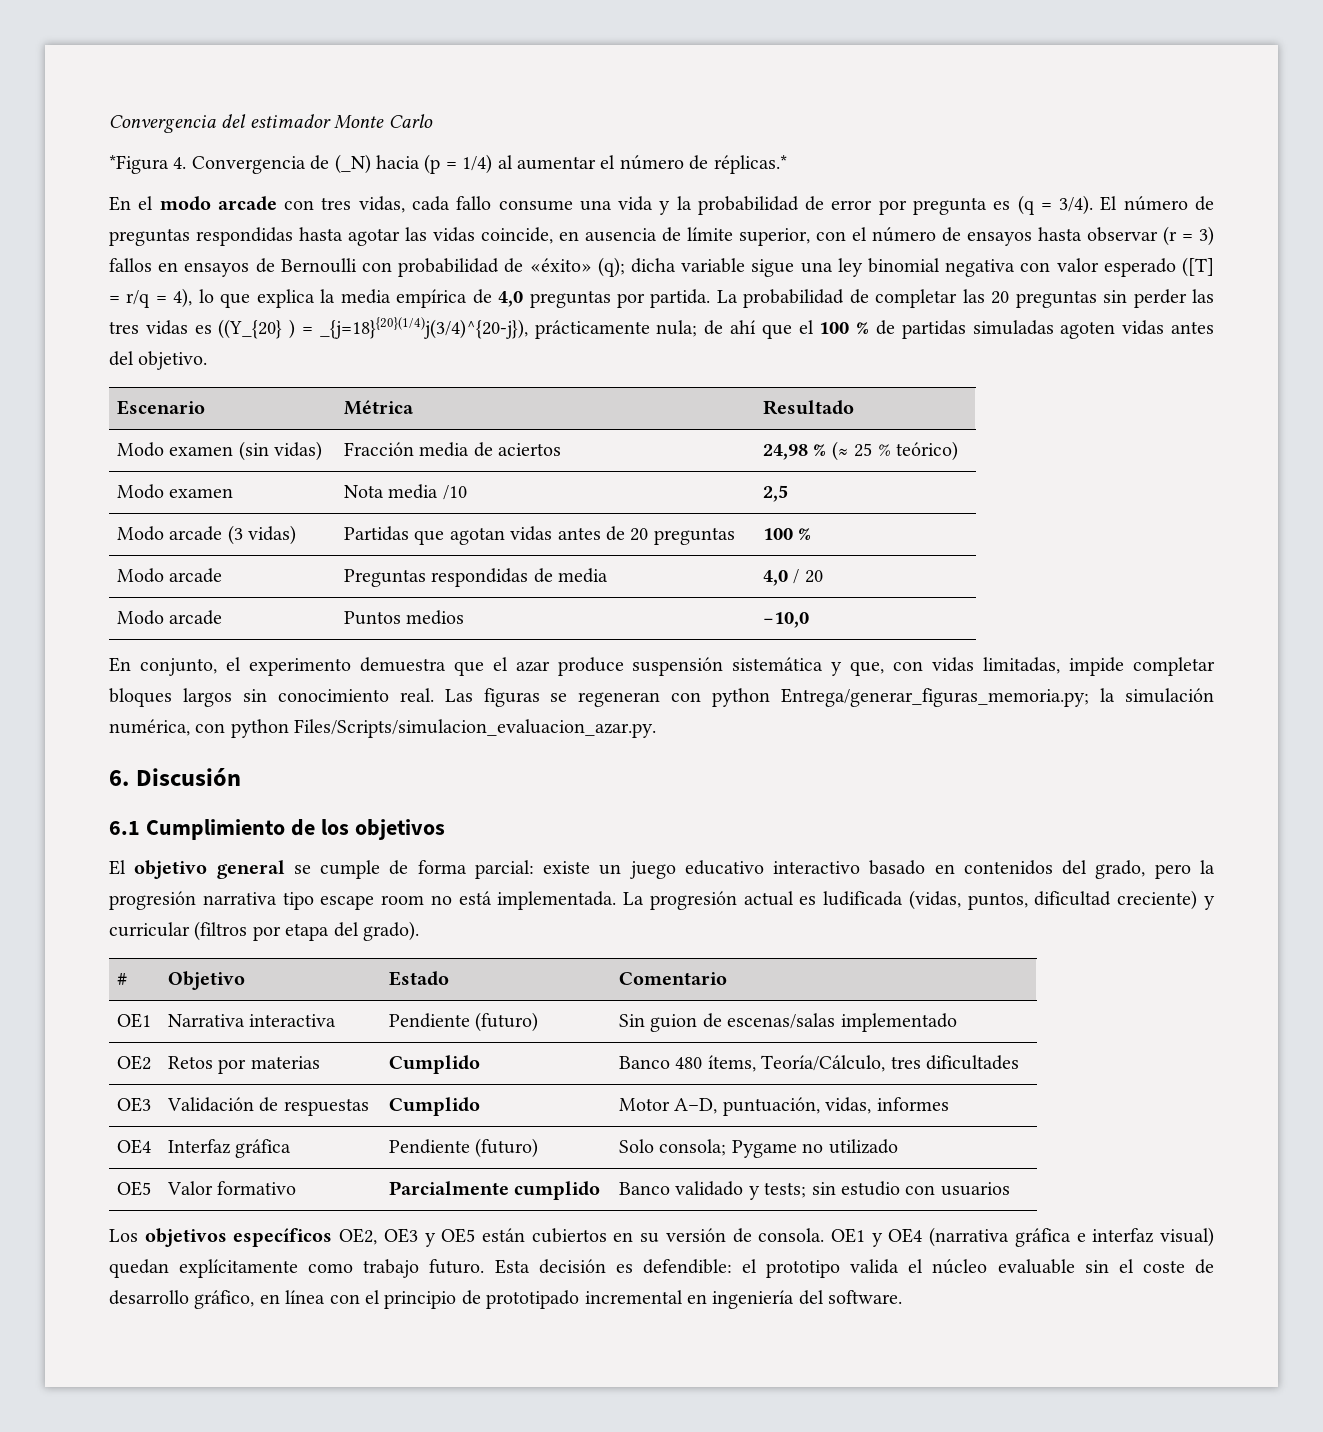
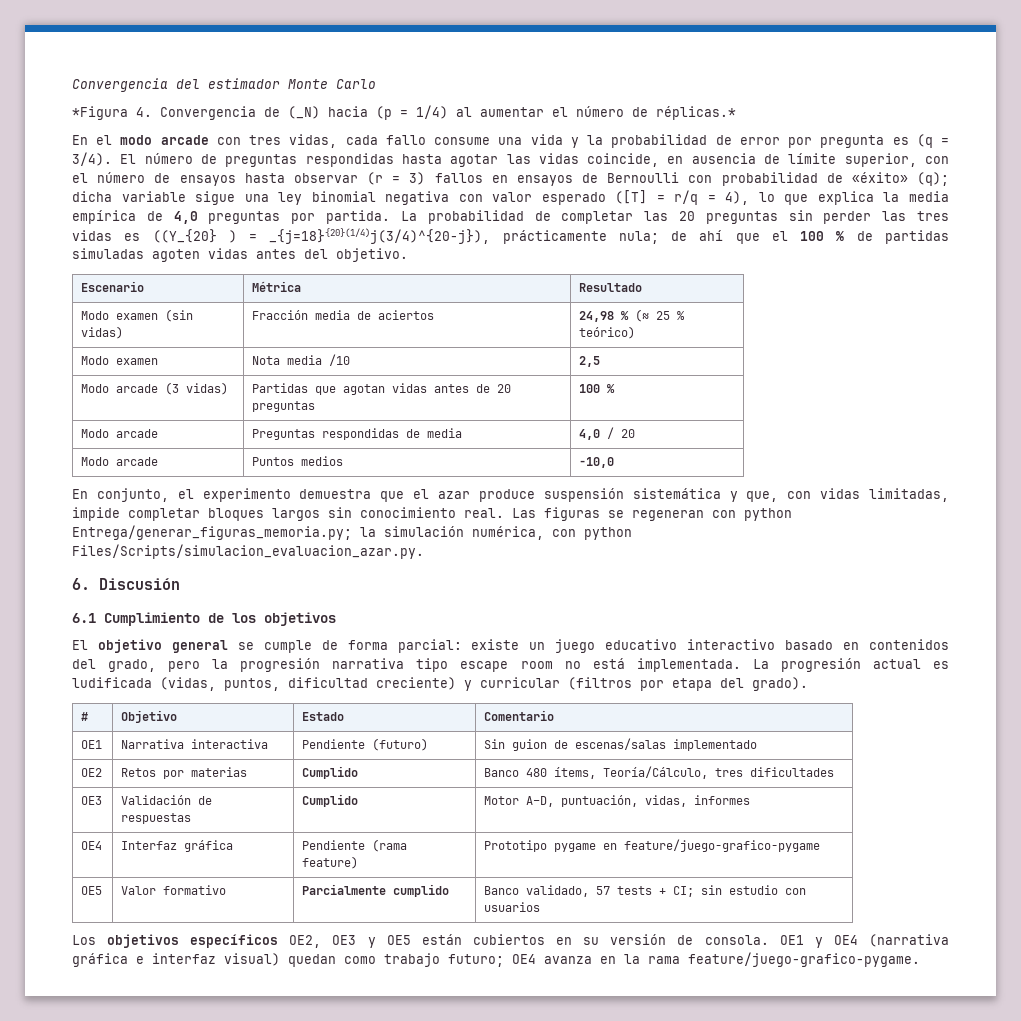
- OE4 | Interfaz gráfica | Pendiente (futuro) | Solo consola; Pygame no utilizado
+ OE4 | Interfaz gráfica | Pendiente (rama feature) | Prototipo pygame en feature/juego-grafico-pygame
- OE5 | Valor formativo | Parcialmente cumplido | Banco validado y tests; sin estudio con usuarios
+ OE5 | Valor formativo | Parcialmente cumplido | Banco validado, 57 tests + CI; sin estudio con usuarios
- OE1 y OE4 (narrativa gráfica e interfaz visual) quedan explícitamente como trabajo futuro. Esta decisión es defendible: el prototipo valida el núcleo evaluable sin el coste de desarrollo gráfico, en línea con el principio de prototipado incremental en ingeniería del software.
+ OE1 y OE4 (narrativa gráfica e interfaz visual) quedan como trabajo futuro; OE4 avanza en la rama feature/juego-grafico-pygame.

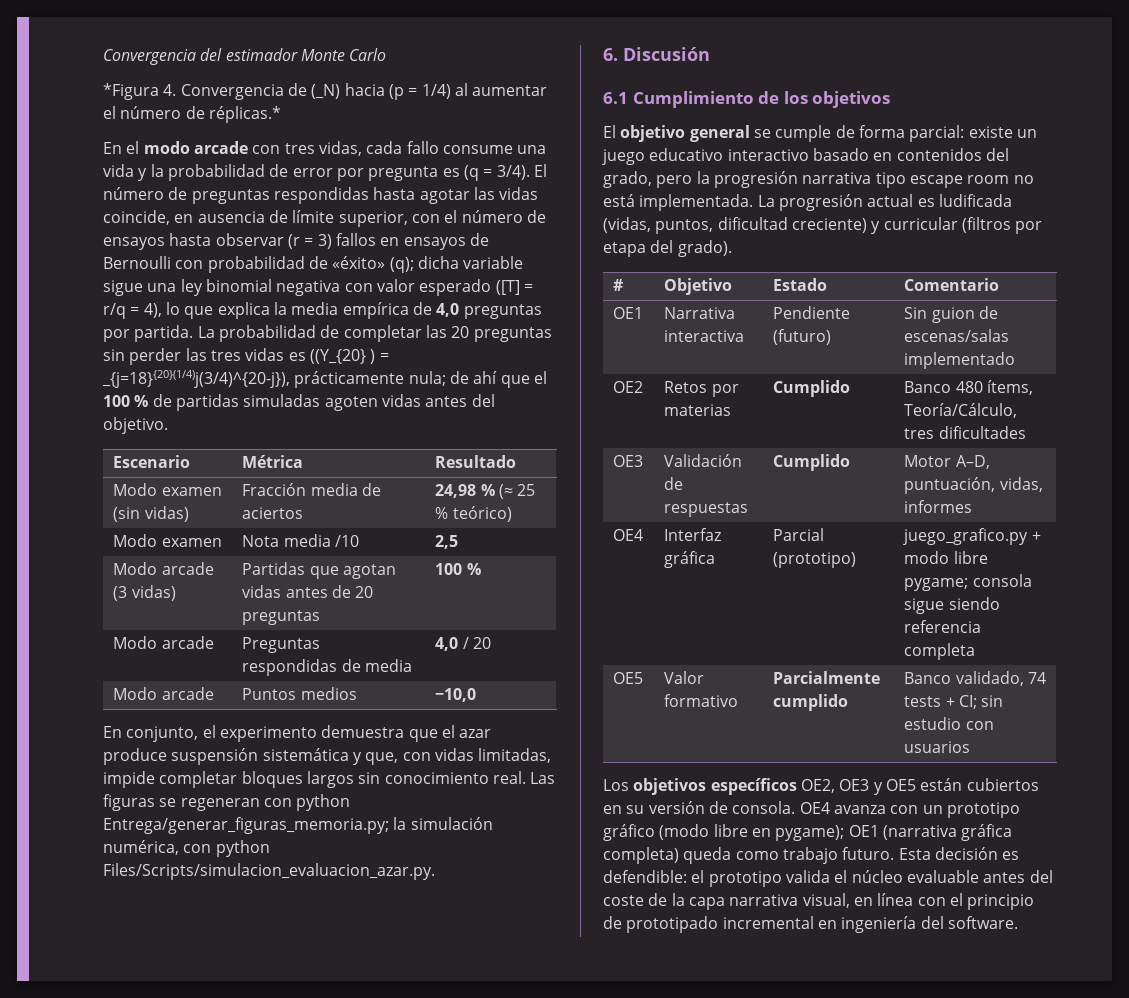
- OE4 | Interfaz gráfica | Pendiente (rama feature) | Prototipo pygame en feature/juego-grafico-pygame
+ OE4 | Interfaz gráfica | Parcial (prototipo) | juego_grafico.py + modo libre pygame; consola sigue siendo referencia completa
- OE5 | Valor formativo | Parcialmente cumplido | Banco validado, 57 tests + CI; sin estudio con usuarios
+ OE5 | Valor formativo | Parcialmente cumplido | Banco validado, 74 tests + CI; sin estudio con usuarios
- OE1 y OE4 (narrativa gráfica e interfaz visual) quedan como trabajo futuro; OE4 avanza en la rama feature/juego-grafico-pygame.
+ OE4 avanza con un prototipo gráfico (modo libre en pygame); OE1 (narrativa gráfica completa) queda como trabajo futuro. Esta decisión es defendible: el prototipo valida el núcleo evaluable antes del coste de la capa narrativa visual, en línea con el principio de prototipado incremental en ingeniería del software.

